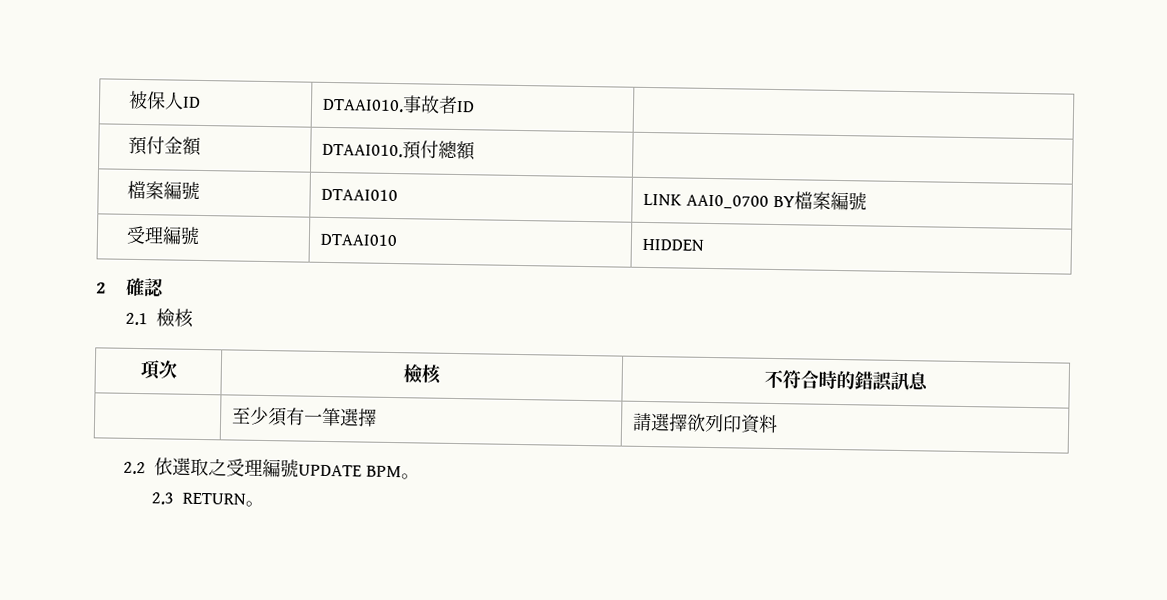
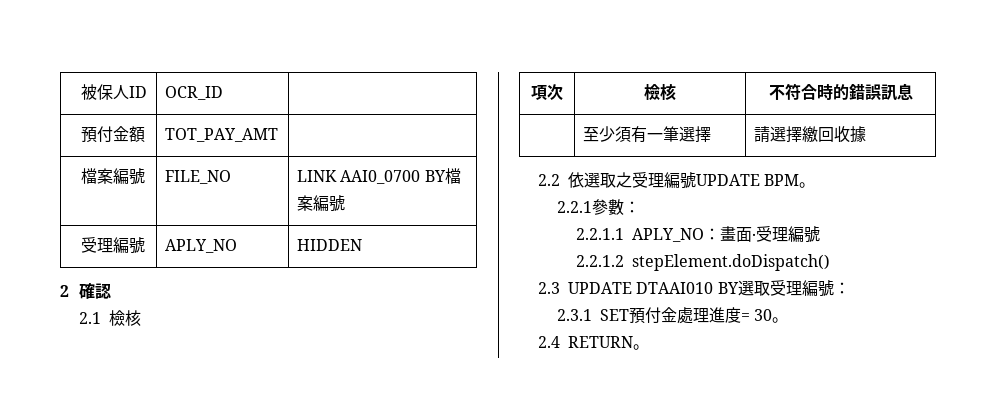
- 被保人ID | DTAAI010.事故者ID |
+ 被保人ID | OCR_ID |
- 預付金額 | DTAAI010.預付總額 |
+ 預付金額 | TOT_PAY_AMT |
- 檔案編號 | DTAAI010 | LINK AAI0_0700 BY檔案編號
+ 檔案編號 | FILE_NO | LINK AAI0_0700 BY檔案編號
- 受理編號 | DTAAI010 | HIDDEN
+ 受理編號 | APLY_NO | HIDDEN
- | 至少須有一筆選擇 | 請選擇欲列印資料
+ | 至少須有一筆選擇 | 請選擇繳回收據
- 2.3 RETURN。
+ 2.2.1參數：
+ 2.2.1.1 APLY_NO：畫面‧受理編號
+ 2.2.1.2 stepElement.doDispatch()
+ 2.3 UPDATE DTAAI010 BY選取受理編號：
+ 2.3.1 SET預付金處理進度= 30。
+ 2.4 RETURN。

